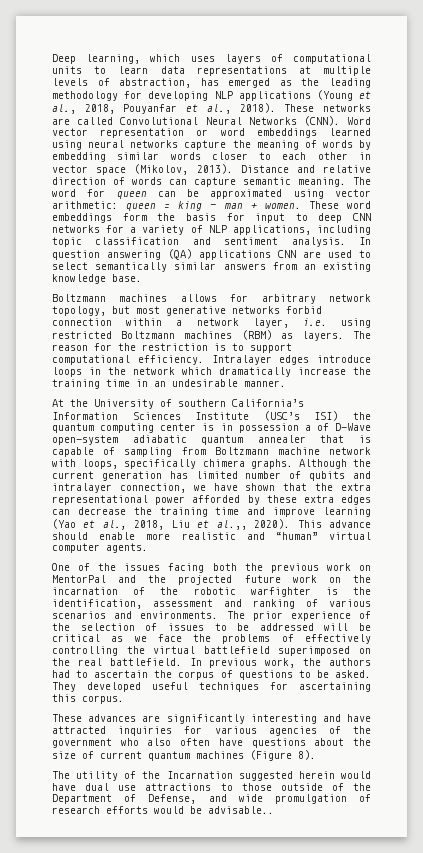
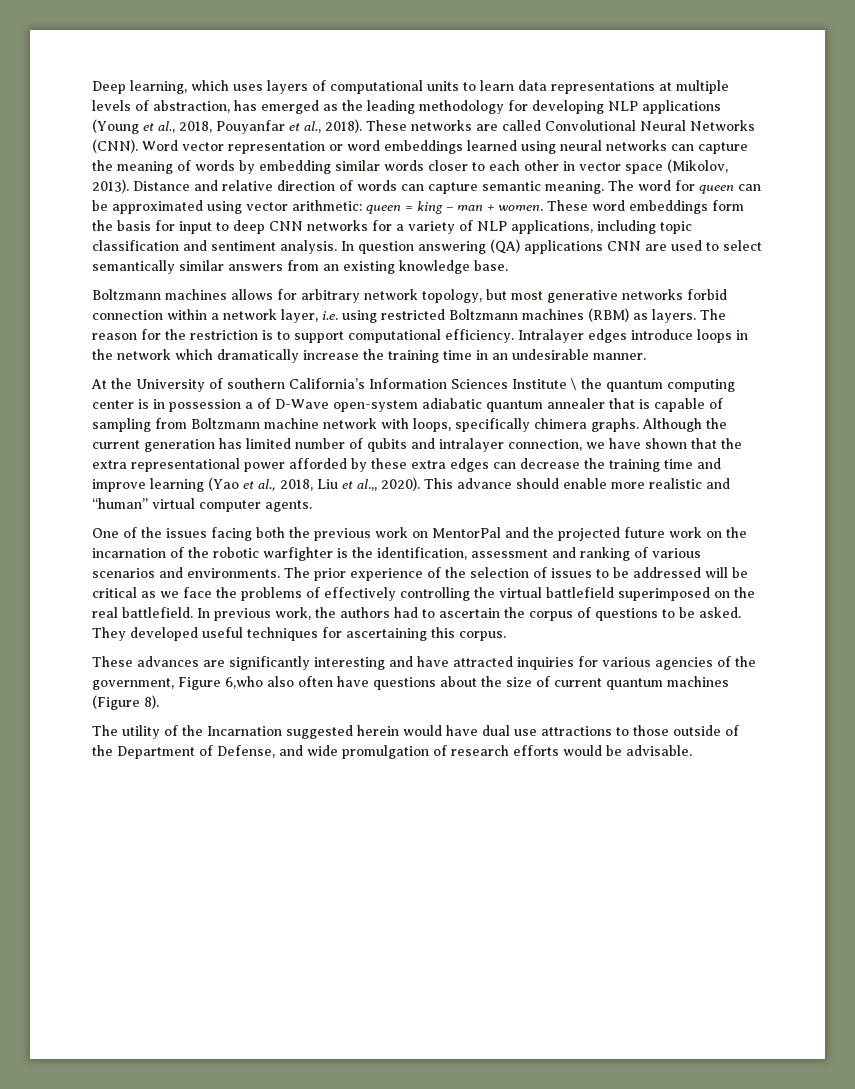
- Word vector representation or word embeddings learned using neural networks capture the meaning of words by embedding similar words closer to each other in vector space (Mikolov, 2013).
+ Word vector representation or word embeddings learned using neural networks can capture the meaning of words by embedding similar words closer to each other in vector space (Mikolov, 2013).
- At the University of southern California’s Information Sciences Institute (USC’s ISI) the quantum computing center is in possession a of D-Wave open-system adiabatic quantum annealer that is capable of sampling from Boltzmann machine network with loops, specifically chimera graphs.
+ At the University of southern California’s Information Sciences Institute \ the quantum computing center is in possession a of D-Wave open-system adiabatic quantum annealer that is capable of sampling from Boltzmann machine network with loops, specifically chimera graphs.
- These advances are significantly interesting and have attracted inquiries for various agencies of the government who also often have questions about the size of current quantum machines (Figure 8).
+ These advances are significantly interesting and have attracted inquiries for various agencies of the government, Figure 6,who also often have questions about the size of current quantum machines (Figure 8).
- The utility of the Incarnation suggested herein would have dual use attractions to those outside of the Department of Defense, and wide promulgation of research efforts would be advisable..
+ The utility of the Incarnation suggested herein would have dual use attractions to those outside of the Department of Defense, and wide promulgation of research efforts would be advisable.

